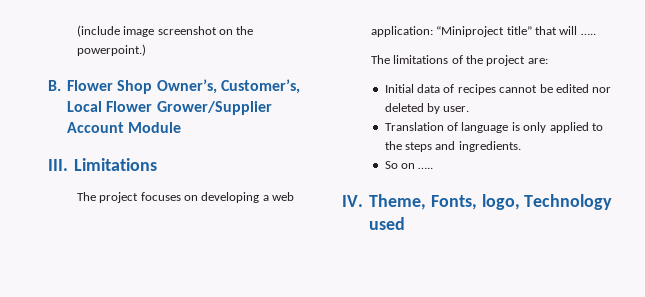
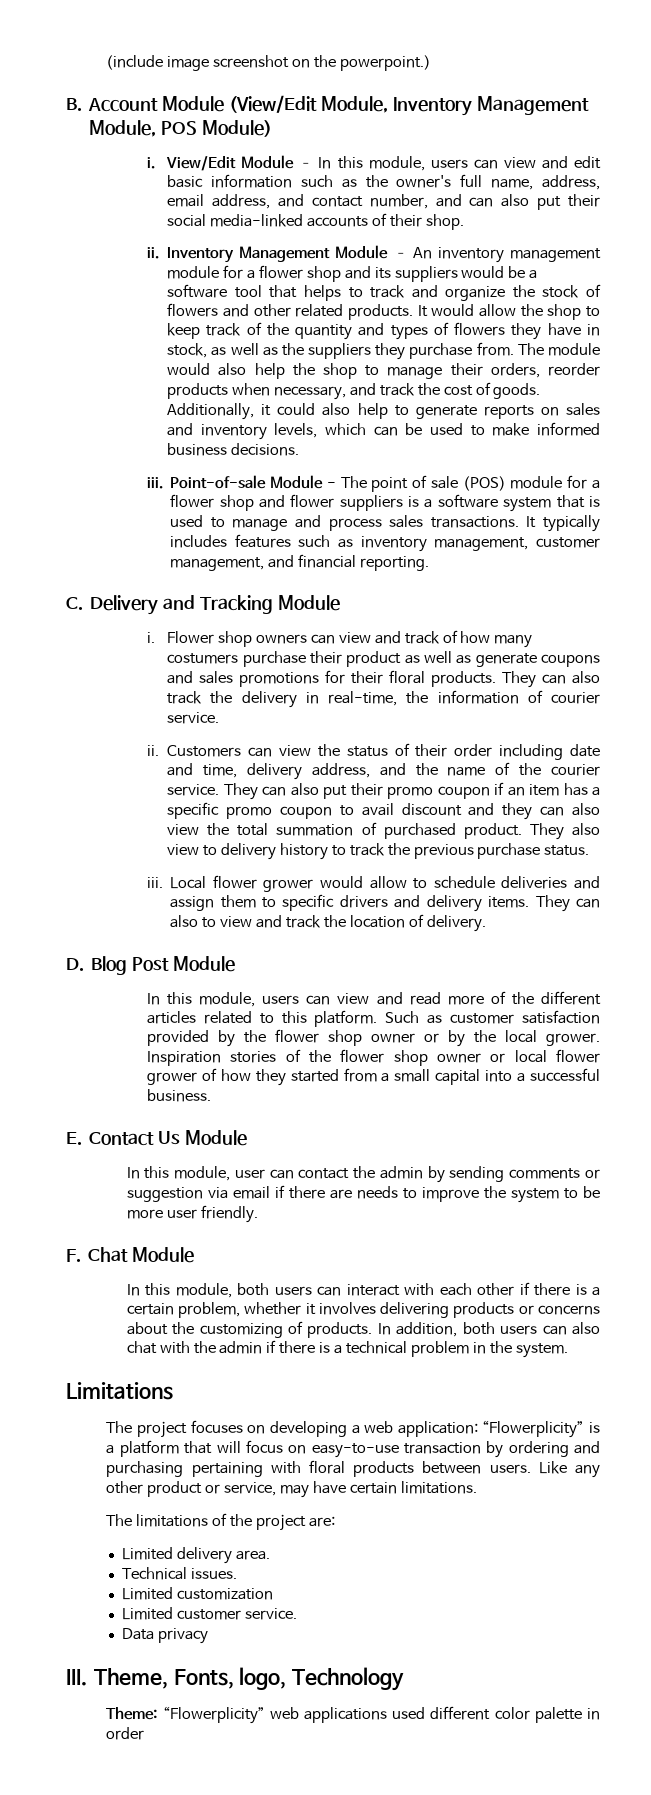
- B. Flower Shop Owner’s, Customer’s, Local Flower Grower/Supplier Account Module
- III. Limitations
+ B. Account Module (View/Edit Module, Inventory Management Module, POS Module)
+ i. View/Edit Module – In this module, users can view and edit basic information such as the owner's full name, address, email address, and contact number, and can also put their social media-linked accounts of their shop.
+ ii. Inventory Management Module – An inventory management module for a flower shop and its suppliers would be a software tool that helps to track and organize the stock of flowers and other related products. It would allow the shop to keep track of the quantity and types of flowers they have in stock, as well as the suppliers they purchase from. The module would also help the shop to manage their orders, reorder products when necessary, and track the cost of goods. Additionally, it could also help to generate reports on sales and inventory levels, which can be used to make informed business decisions.
+ iii. Point-of-sale Module - The point of sale (POS) module for a flower shop and flower suppliers is a software system that is used to manage and process sales transactions. It typically includes features such as inventory management, customer management, and financial reporting.
+ C. Delivery and Tracking Module
+ i. Flower shop owners can view and track of how many costumers purchase their product as well as generate coupons and sales promotions for their floral products. They can also track the delivery in real-time, the information of courier service.
+ ii. Customers can view the status of their order including date and time, delivery address, and the name of the courier service. They can also put their promo coupon if an item has a specific promo coupon to avail discount and they can also view the total summation of purchased product. They also view to delivery history to track the previous purchase status.
+ iii. Local flower grower would allow to schedule deliveries and assign them to specific drivers and delivery items. They can also to view and track the location of delivery.
+ D. Blog Post Module
+ In this module, users can view and read more of the different articles related to this platform. Such as customer satisfaction provided by the flower shop owner or by the local grower. Inspiration stories of the flower shop owner or local flower grower of how they started from a small capital into a successful business.
+ E. Contact Us Module
+ In this module, user can contact the admin by sending comments or suggestion via email if there are needs to improve the system to be more user friendly.
+ F. Chat Module
+ In this module, both users can interact with each other if there is a certain problem, whether it involves delivering products or concerns about the customizing of products. In addition, both users can also chat with the admin if there is a technical problem in the system.
+ Limitations
- The project focuses on developing a web application: “Miniproject title” that will …..
+ The project focuses on developing a web application: “Flowerplicity” is a platform that will focus on easy-to-use transaction by ordering and purchasing pertaining with floral products between users. Like any other product or service, may have certain limitations.
- Initial data of recipes cannot be edited nor deleted by user.
- Translation of language is only applied to the steps and ingredients.
- So on …..
- IV. Theme, Fonts, logo, Technology used
+ Limited delivery area.
+ Technical issues.
+ Limited customization
+ Limited customer service.
+ Data privacy
+ III. Theme, Fonts, logo, Technology
+ Theme: “Flowerplicity” web applications used different color palette in order

